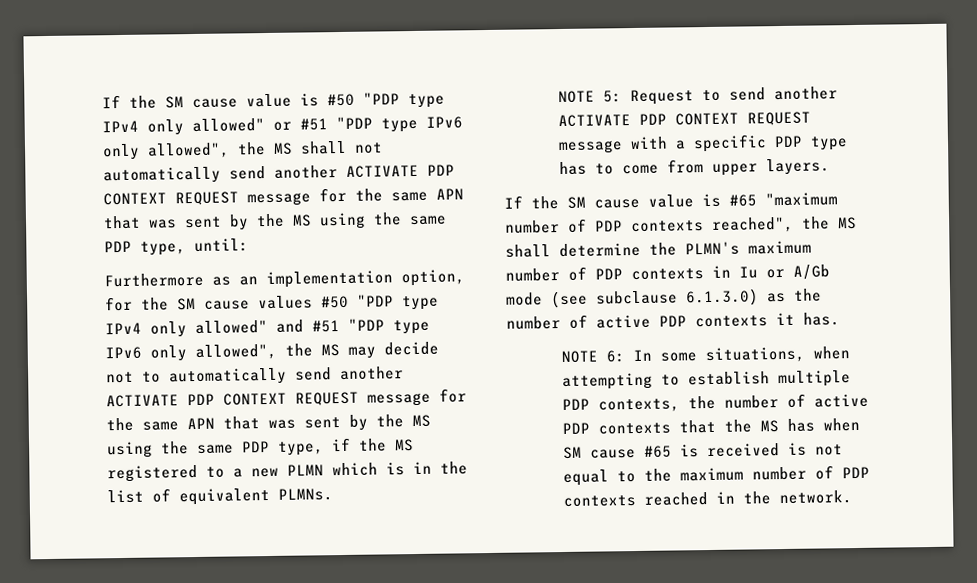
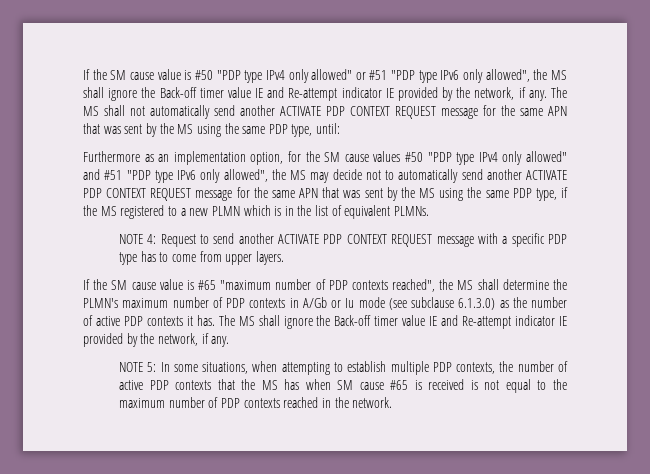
- If the SM cause value is #50 "PDP type IPv4 only allowed" or #51 "PDP type IPv6 only allowed", the MS shall not automatically send another ACTIVATE PDP CONTEXT REQUEST message for the same APN that was sent by the MS using the same PDP type, until:
+ If the SM cause value is #50 "PDP type IPv4 only allowed" or #51 "PDP type IPv6 only allowed", the MS shall ignore the Back-off timer value IE and Re-attempt indicator IE provided by the network, if any. The MS shall not automatically send another ACTIVATE PDP CONTEXT REQUEST message for the same APN that was sent by the MS using the same PDP type, until:
- NOTE 5: Request to send another ACTIVATE PDP CONTEXT REQUEST message with a specific PDP type has to come from upper layers.
+ NOTE 4: Request to send another ACTIVATE PDP CONTEXT REQUEST message with a specific PDP type has to come from upper layers.
- If the SM cause value is #65 "maximum number of PDP contexts reached", the MS shall determine the PLMN's maximum number of PDP contexts in Iu or A/Gb mode (see subclause 6.1.3.0) as the number of active PDP contexts it has.
- NOTE 6:
+ If the SM cause value is #65 "maximum number of PDP contexts reached", the MS shall determine the PLMN's maximum number of PDP contexts in A/Gb or Iu mode (see subclause 6.1.3.0) as the number of active PDP contexts it has. The MS shall ignore the Back-off timer value IE and Re-attempt indicator IE provided by the network, if any.
+ NOTE 5:

